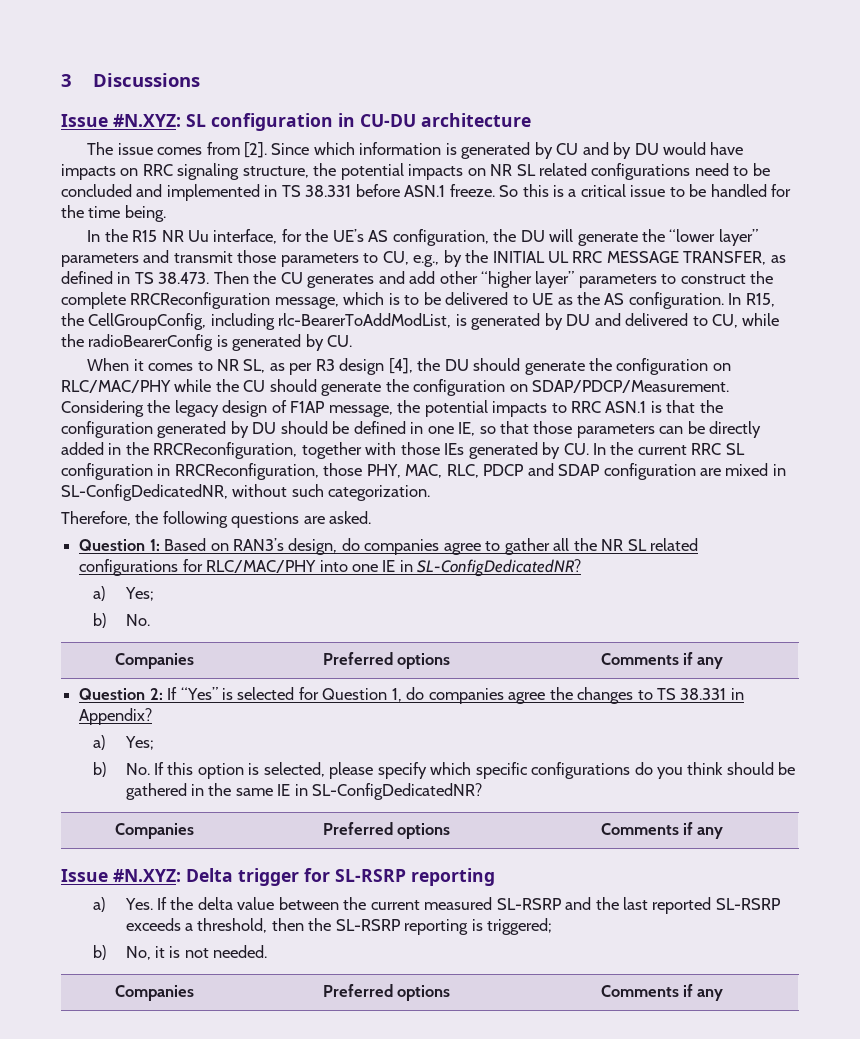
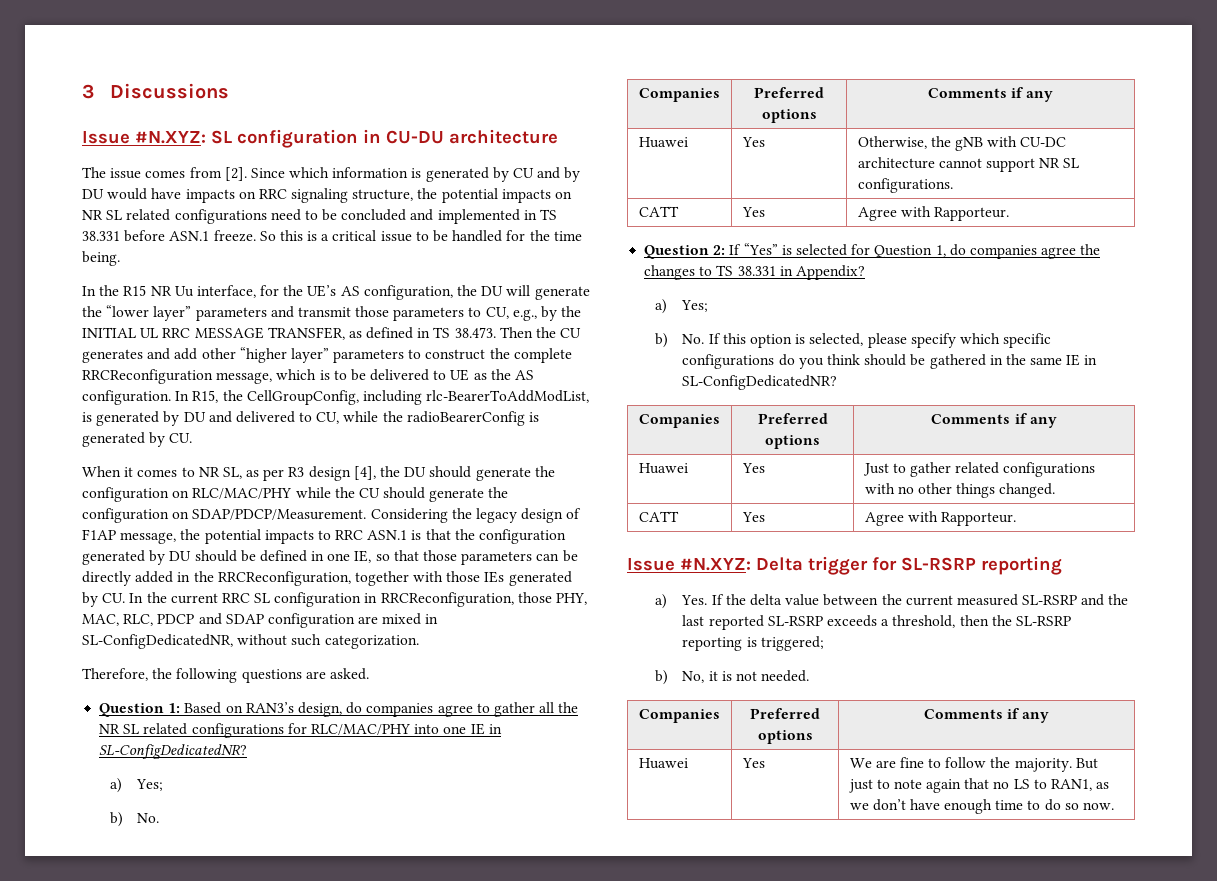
+ Huawei | Yes | Otherwise, the gNB with CU-DC architecture cannot support NR SL configurations.
+ CATT | Yes | Agree with Rapporteur.
+ Huawei | Yes | Just to gather related configurations with no other things changed.
+ CATT | Yes | Agree with Rapporteur.
+ Huawei | Yes | We are fine to follow the majority. But just to note again that no LS to RAN1, as we don’t have enough time to do so now.

